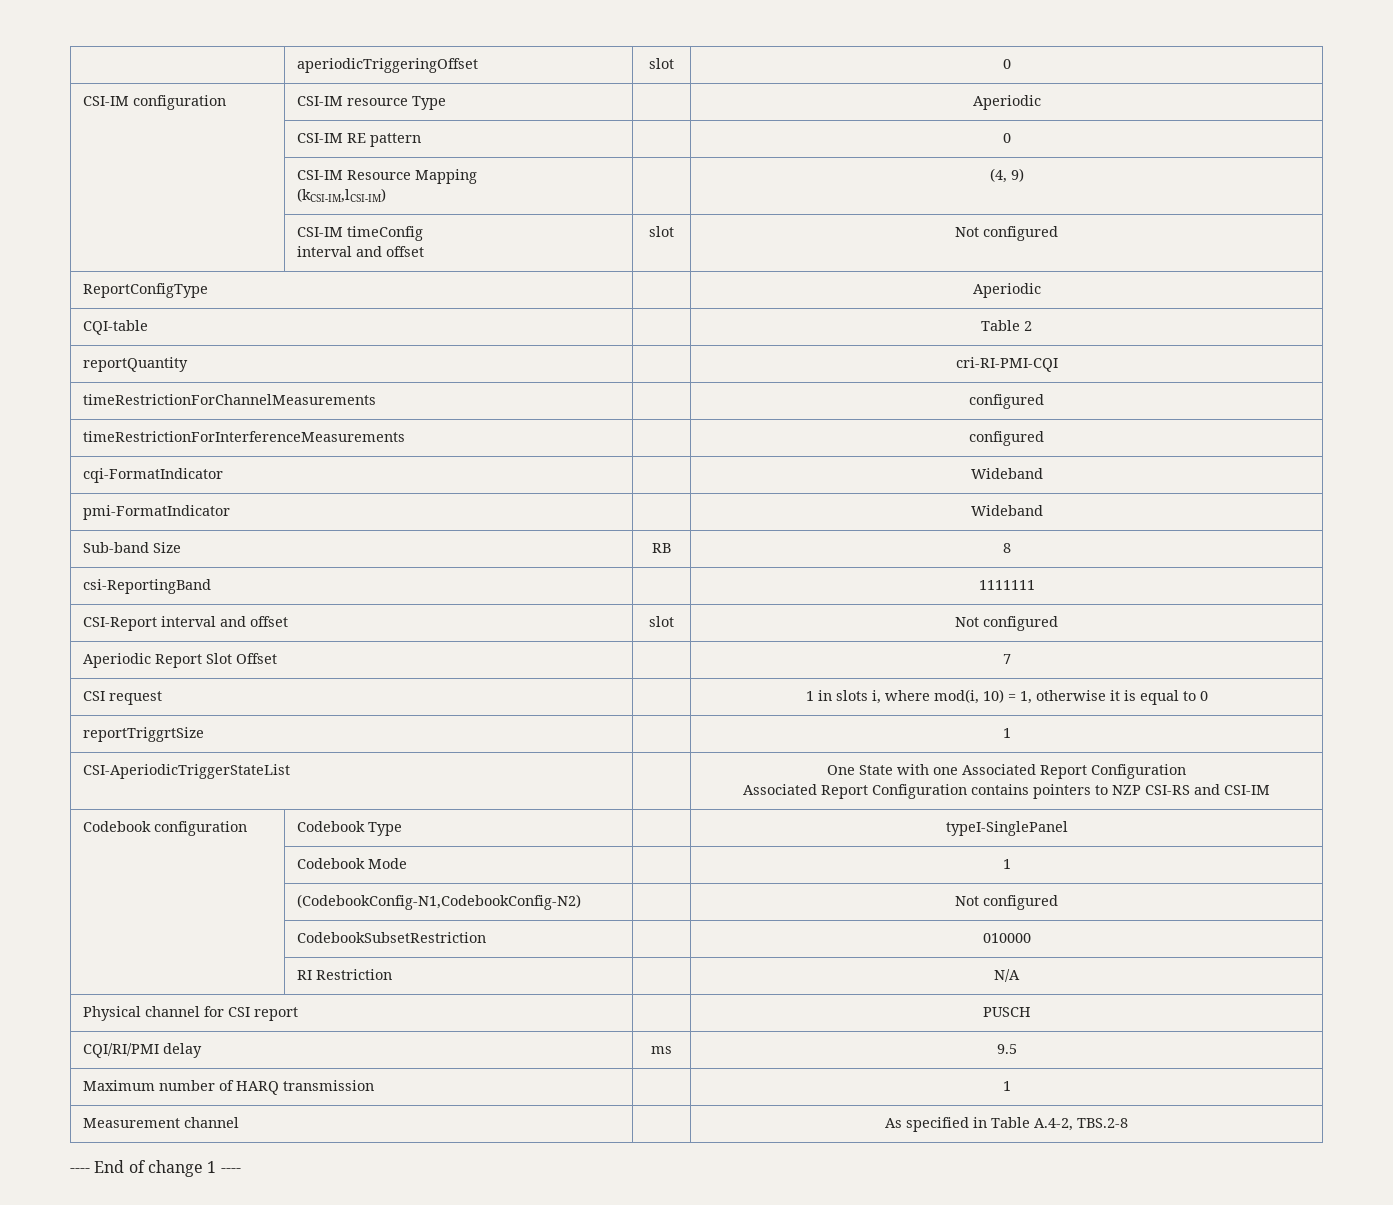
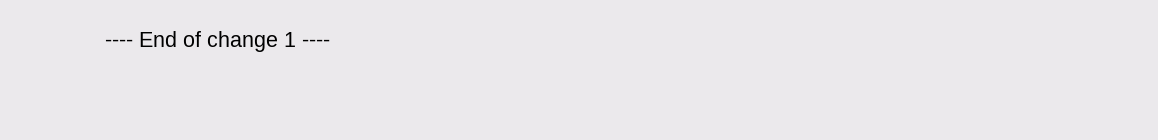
- | aperiodicTriggeringOffset | slot | 0
- CSI-IM configuration | CSI-IM resource Type | | Aperiodic
- | CSI-IM RE pattern | | 0
- | CSI-IM Resource Mapping
- (kCSI-IM,lCSI-IM) | | (4, 9)
- | CSI-IM timeConfig
- interval and offset | slot | Not configured
- ReportConfigType | | Aperiodic
- CQI-table | | Table 2
- reportQuantity | | cri-RI-PMI-CQI
- timeRestrictionForChannelMeasurements | | configured
- timeRestrictionForInterferenceMeasurements | | configured
- cqi-FormatIndicator | | Wideband
- pmi-FormatIndicator | | Wideband
- Sub-band Size | RB | 8
- csi-ReportingBand | | 1111111
- CSI-Report interval and offset | slot | Not configured
- Aperiodic Report Slot Offset | | 7
- CSI request | | 1 in slots i, where mod(i, 10) = 1, otherwise it is equal to 0
- reportTriggrtSize | | 1
- CSI-AperiodicTriggerStateList | | One State with one Associated Report Configuration
- Associated Report Configuration contains pointers to NZP CSI-RS and CSI-IM
- Codebook configuration | Codebook Type | | typeI-SinglePanel
- | Codebook Mode | | 1
- | (CodebookConfig-N1,CodebookConfig-N2) | | Not configured
- | CodebookSubsetRestriction | | 010000
- | RI Restriction | | N/A
- Physical channel for CSI report | | PUSCH
- CQI/RI/PMI delay | ms | 9.5
- Maximum number of HARQ transmission | | 1
- Measurement channel | | As specified in Table A.4-2, TBS.2-8

